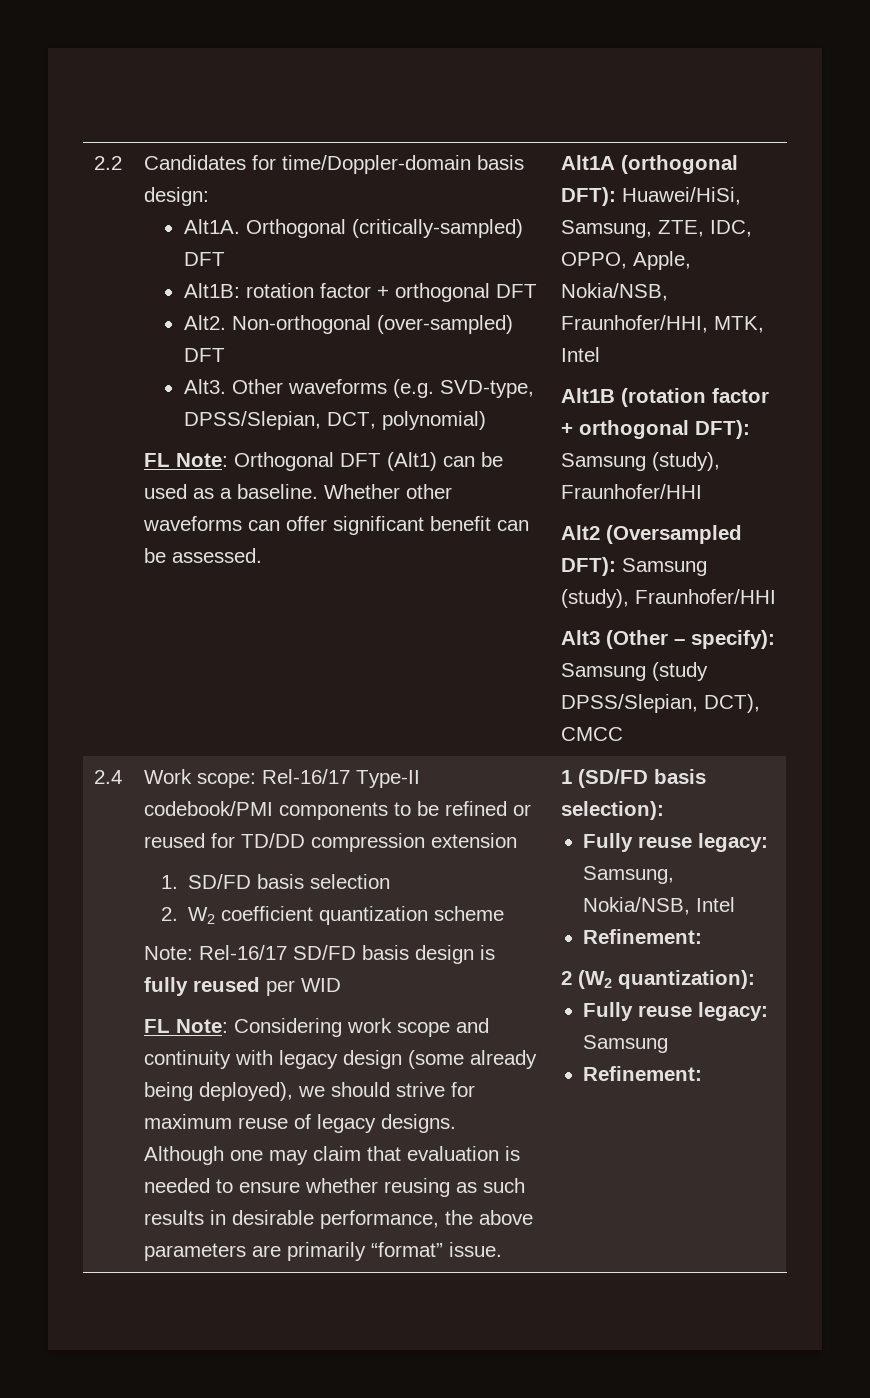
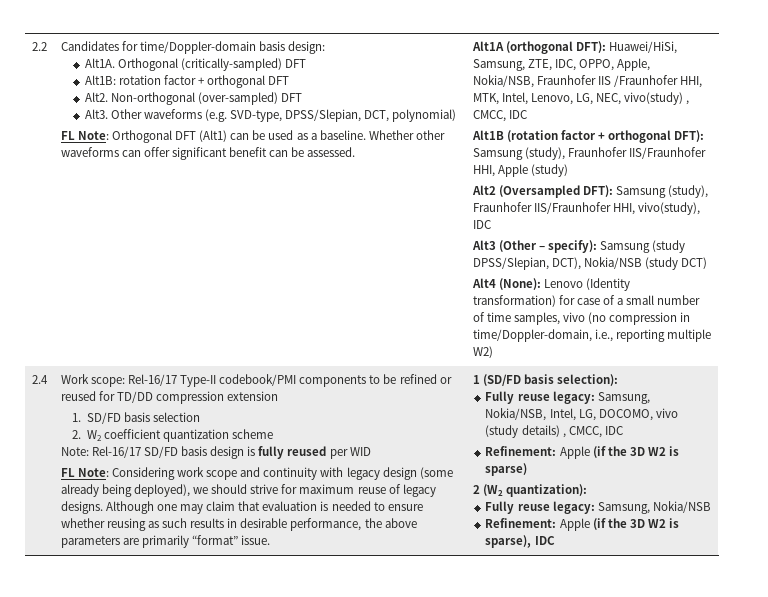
- Alt1A (orthogonal DFT): Huawei/HiSi, Samsung, ZTE, IDC, OPPO, Apple, Nokia/NSB, Fraunhofer/HHI, MTK, Intel
+ Alt1A (orthogonal DFT): Huawei/HiSi, Samsung, ZTE, IDC, OPPO, Apple, Nokia/NSB, Fraunhofer IIS /Fraunhofer HHI, MTK, Intel, Lenovo, LG, NEC, vivo(study) , CMCC, IDC
- Alt1B (rotation factor + orthogonal DFT): Samsung (study), Fraunhofer/HHI
+ Alt1B (rotation factor + orthogonal DFT): Samsung (study), Fraunhofer IIS/Fraunhofer HHI, Apple (study)
- Alt2 (Oversampled DFT): Samsung (study), Fraunhofer/HHI
+ Alt2 (Oversampled DFT): Samsung (study), Fraunhofer IIS/Fraunhofer HHI, vivo(study), IDC
- Alt3 (Other – specify): Samsung (study DPSS/Slepian, DCT), CMCC
+ Alt3 (Other – specify): Samsung (study DPSS/Slepian, DCT), Nokia/NSB (study DCT)
+ Alt4 (None): Lenovo (Identity transformation) for case of a small number of time samples, vivo (no compression in time/Doppler-domain, i.e., reporting multiple W2)
- Fully reuse legacy: Samsung, Nokia/NSB, Intel
- Refinement:
+ Fully reuse legacy: Samsung, Nokia/NSB, Intel, LG, DOCOMO, vivo (study details) , CMCC, IDC
+ Refinement: Apple (if the 3D W2 is sparse)
- Fully reuse legacy: Samsung
- Refinement:
+ Fully reuse legacy: Samsung, Nokia/NSB
+ Refinement: Apple (if the 3D W2 is sparse), IDC

